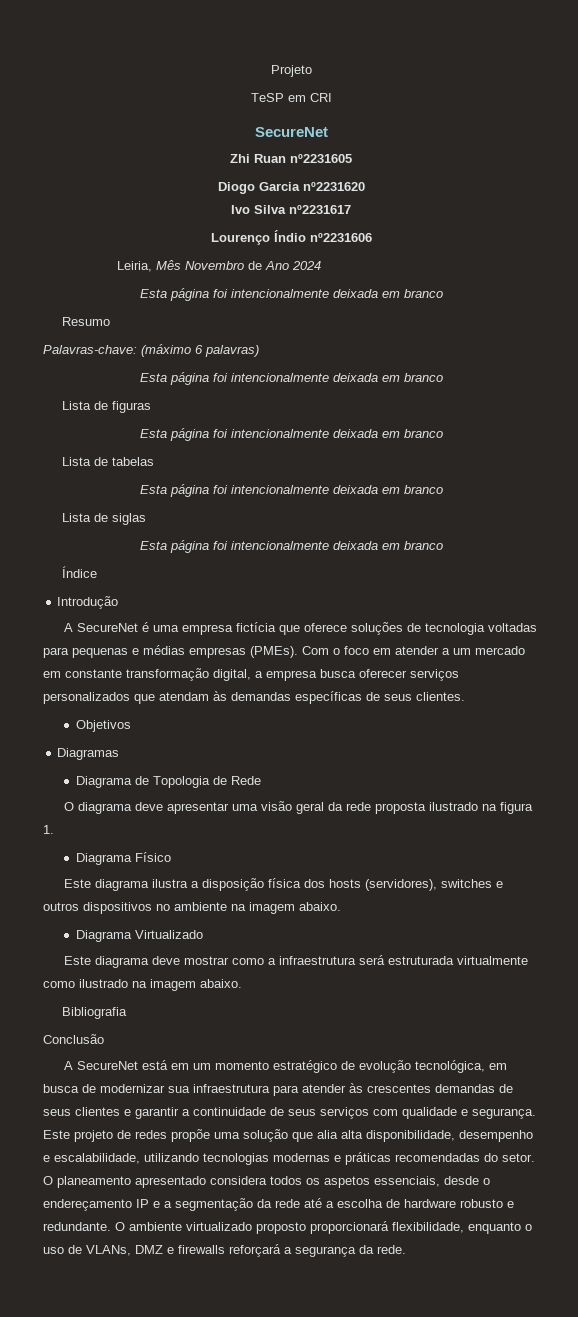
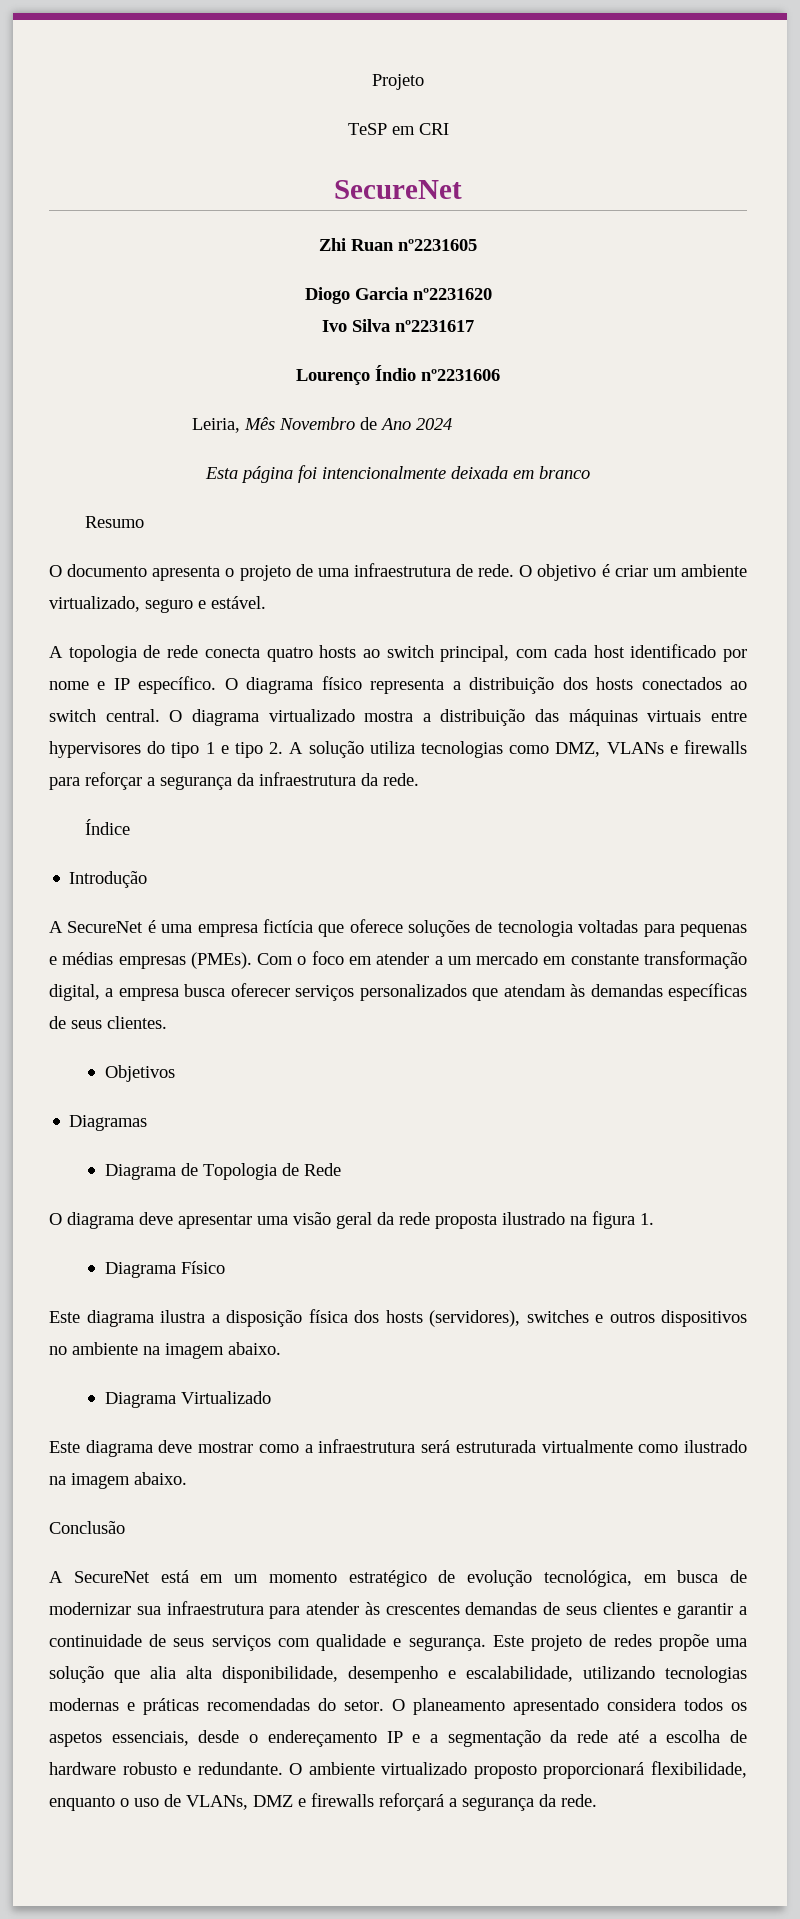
- Palavras-chave: (máximo 6 palavras)
- Esta página foi intencionalmente deixada em branco
- Lista de figuras
- Esta página foi intencionalmente deixada em branco
- Lista de tabelas
- Esta página foi intencionalmente deixada em branco
- Lista de siglas
- Esta página foi intencionalmente deixada em branco
+ O documento apresenta o projeto de uma infraestrutura de rede. O objetivo é criar um ambiente virtualizado, seguro e estável.
+ A topologia de rede conecta quatro hosts ao switch principal, com cada host identificado por nome e IP específico. O diagrama físico representa a distribuição dos hosts conectados ao switch central. O diagrama virtualizado mostra a distribuição das máquinas virtuais entre hypervisores do tipo 1 e tipo 2. A solução utiliza tecnologias como DMZ, VLANs e firewalls para reforçar a segurança da infraestrutura da rede.
- Bibliografia

